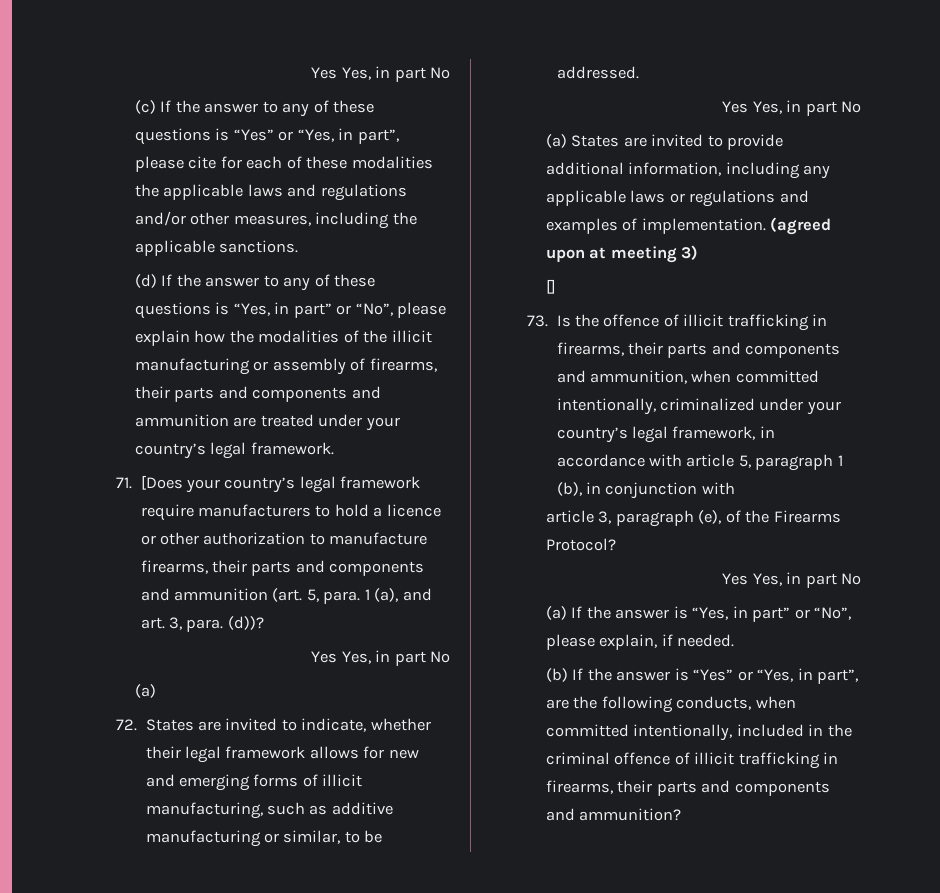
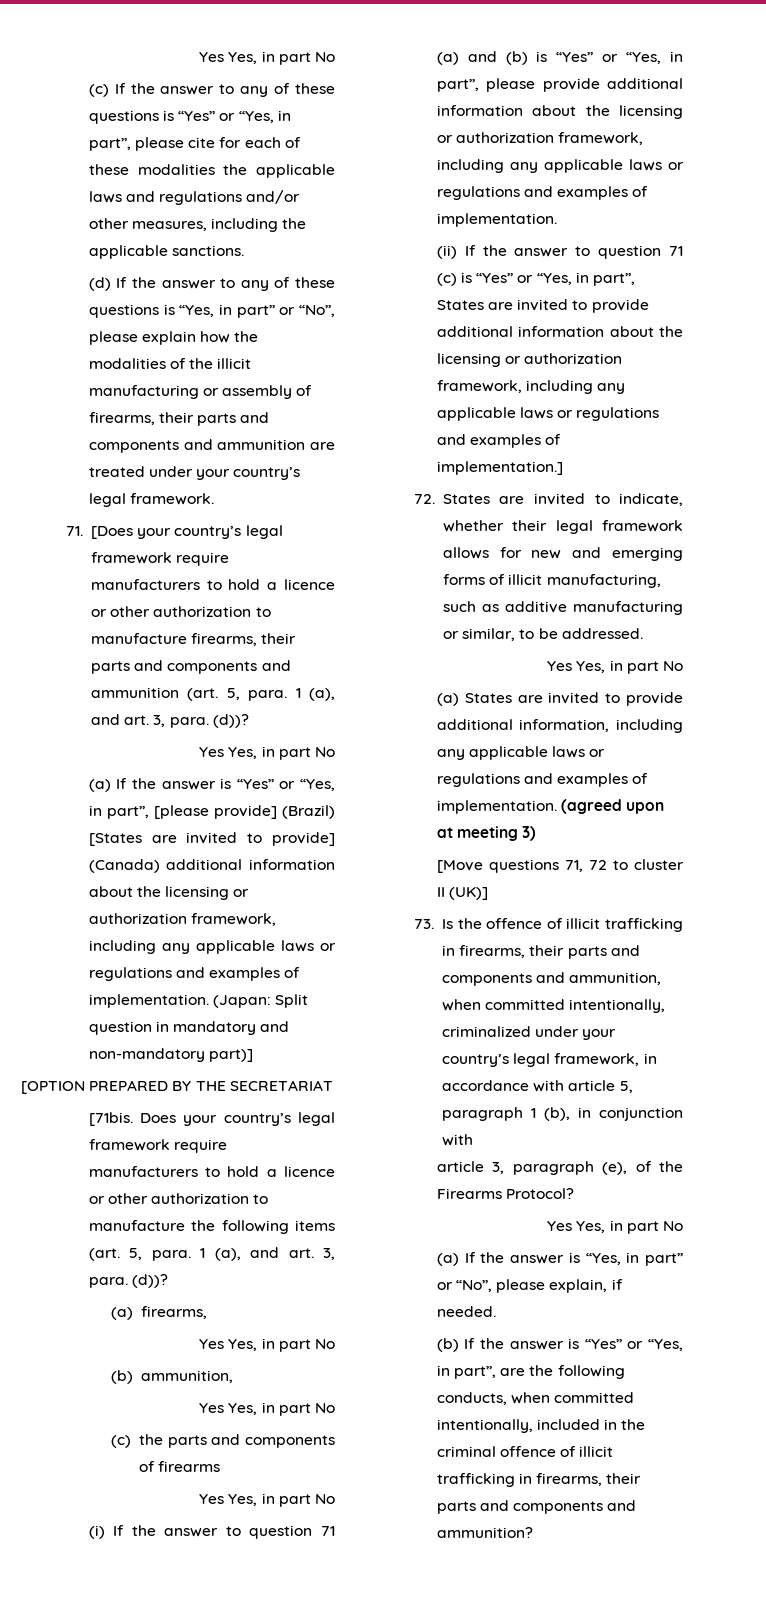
  71. [Does your country’s legal framework require manufacturers to hold a licence or other authorization to manufacture firearms, their parts and components and ammunition (art. 5, para. 1 (a), and art. 3, para. (d))?
  Yes Yes, in part No
- (a)
+ (a) If the answer is “Yes” or “Yes, in part”, [please provide] (Brazil) [States are invited to provide] (Canada) additional information about the licensing or authorization framework, including any applicable laws or regulations and examples of implementation. (Japan: Split question in mandatory and non-mandatory part)]
+ [OPTION PREPARED BY THE SECRETARIAT
+ [71bis. Does your country’s legal framework require manufacturers to hold a licence or other authorization to manufacture the following items (art. 5, para. 1 (a), and art. 3, para. (d))?
+ (a) firearms,
+ Yes Yes, in part No
+ (b) ammunition,
+ Yes Yes, in part No
+ (c) the parts and components of firearms
+ Yes Yes, in part No
+ (i) If the answer to question 71 (a) and (b) is “Yes” or “Yes, in part”, please provide additional information about the licensing or authorization framework, including any applicable laws or regulations and examples of implementation.
+ (ii) If the answer to question 71 (c) is “Yes” or “Yes, in part”, States are invited to provide additional information about the licensing or authorization framework, including any applicable laws or regulations and examples of implementation.]
- []
+ [Move questions 71, 72 to cluster II (UK)]

